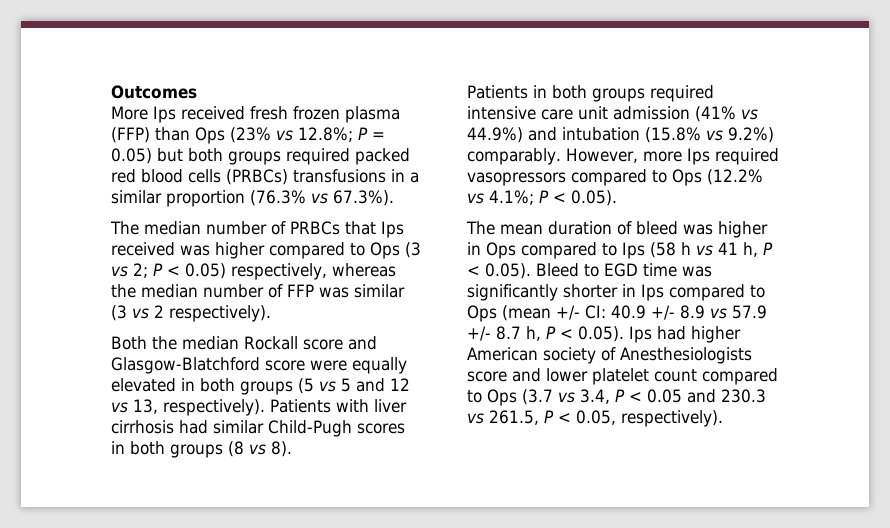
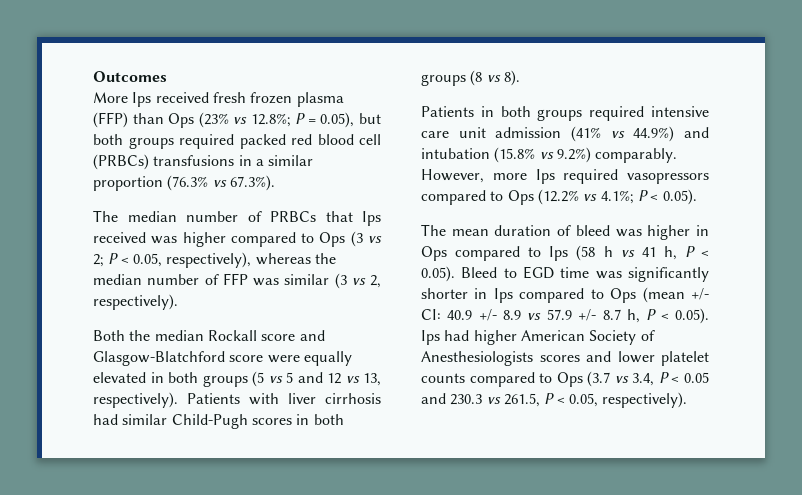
- More Ips received fresh frozen plasma (FFP) than Ops (23% vs 12.8%; P = 0.05) but both groups required packed red blood cells (PRBCs) transfusions in a similar proportion (76.3% vs 67.3%).
+ More Ips received fresh frozen plasma (FFP) than Ops (23% vs 12.8%; P = 0.05), but both groups required packed red blood cell (PRBCs) transfusions in a similar proportion (76.3% vs 67.3%).
- The median number of PRBCs that Ips received was higher compared to Ops (3 vs 2; P < 0.05) respectively, whereas the median number of FFP was similar (3 vs 2 respectively).
+ The median number of PRBCs that Ips received was higher compared to Ops (3 vs 2; P < 0.05, respectively), whereas the median number of FFP was similar (3 vs 2, respectively).
- 40.9 +/- 8.9 vs 57.9 +/- 8.7 h, P < 0.05). Ips had higher American society of Anesthesiologists score and lower platelet count compared to Ops (3.7 vs 3.4, P < 0.05 and 230.3 vs 261.5, P < 0.05, respectively).
+ 40.9 +/- 8.9 vs 57.9 +/- 8.7 h, P < 0.05). Ips had higher American Society of Anesthesiologists scores and lower platelet counts compared to Ops (3.7 vs 3.4, P < 0.05 and 230.3 vs 261.5, P < 0.05, respectively).

